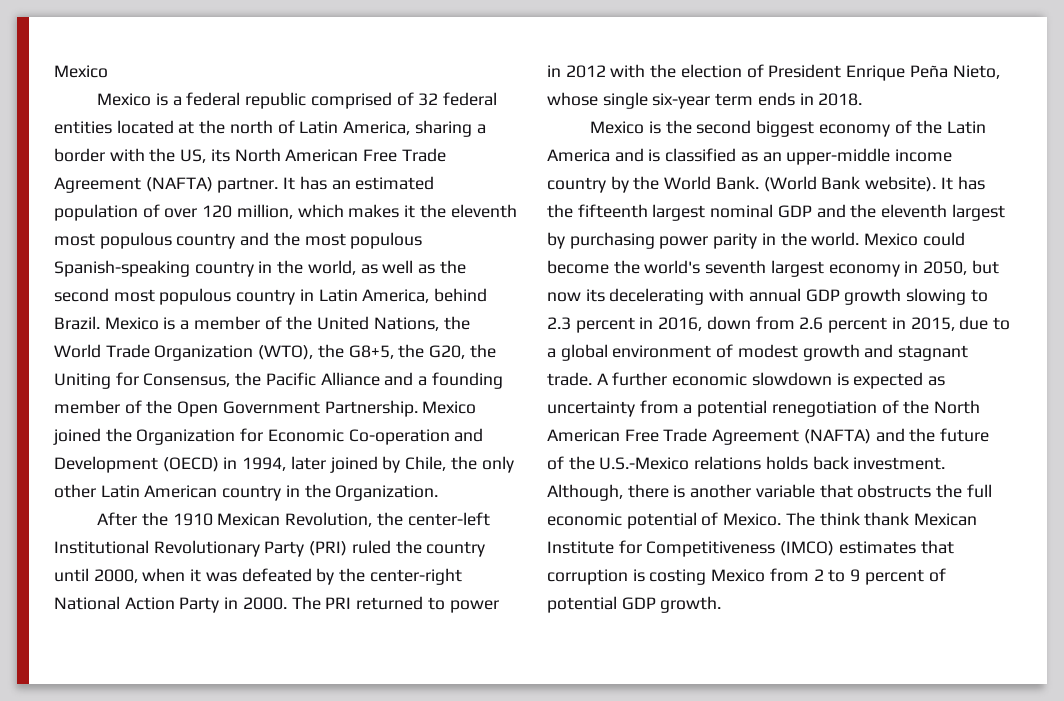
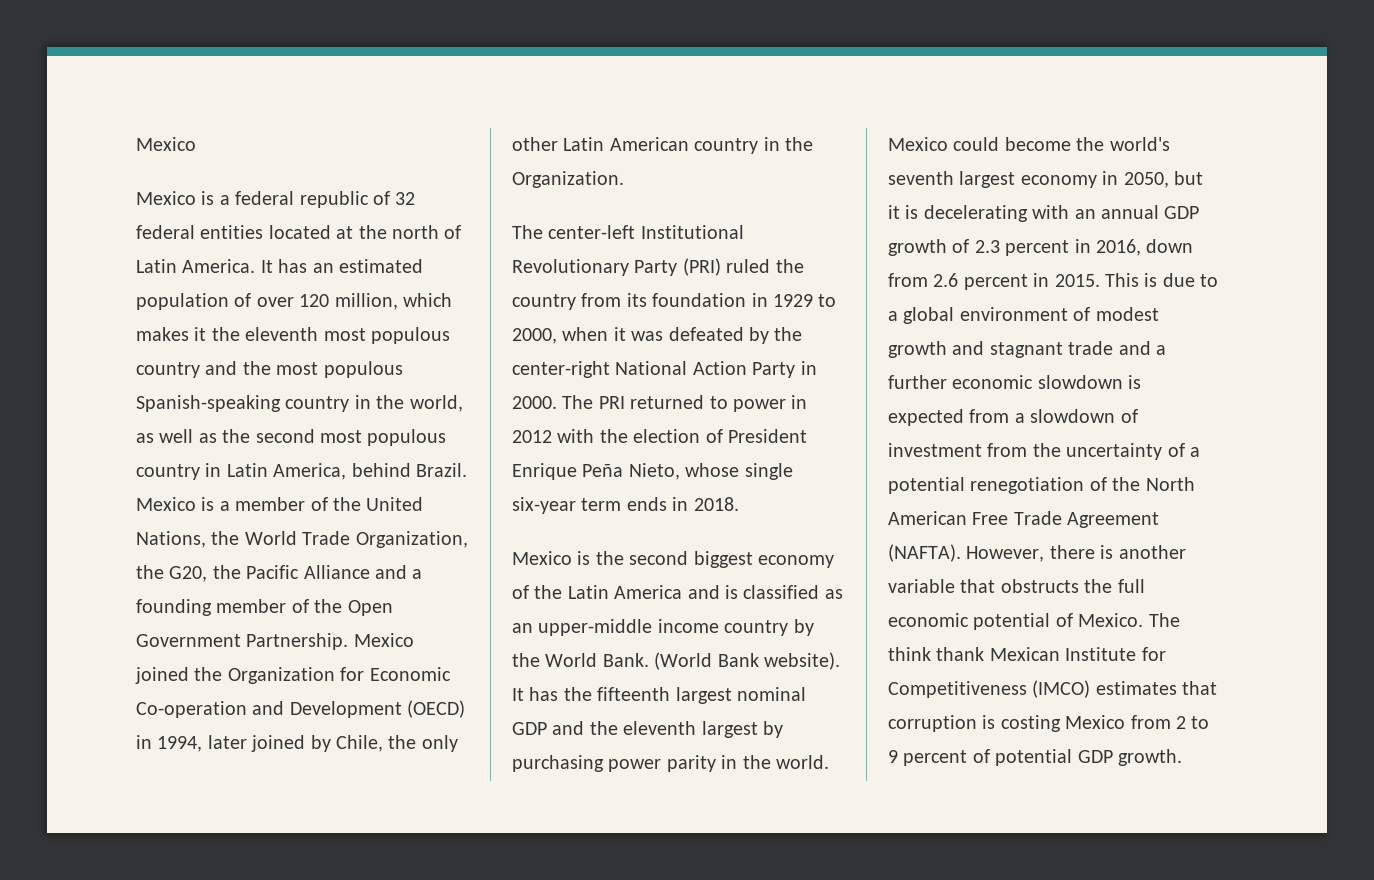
- Mexico is a federal republic comprised of 32 federal entities located at the north of Latin America, sharing a border with the US, its North American Free Trade Agreement (NAFTA) partner.
+ Mexico is a federal republic of 32 federal entities located at the north of Latin America.
- Mexico is a member of the United Nations, the World Trade Organization (WTO), the G8+5, the G20, the Uniting for Consensus, the Pacific Alliance and a founding member of the Open Government Partnership.
+ Mexico is a member of the United Nations, the World Trade Organization, the G20, the Pacific Alliance and a founding member of the Open Government Partnership.
- After the 1910 Mexican Revolution, the center-left Institutional Revolutionary Party (PRI) ruled the country until 2000, when it was defeated by the center-right National Action Party in 2000.
+ The center-left Institutional Revolutionary Party (PRI) ruled the country from its foundation in 1929 to 2000, when it was defeated by the center-right National Action Party in 2000.
- Mexico could become the world's seventh largest economy in 2050, but now its decelerating with annual GDP growth slowing to 2.3 percent in 2016, down from 2.6 percent in 2015, due to a global environment of modest growth and stagnant trade. A further economic slowdown is expected as uncertainty from a potential renegotiation of the North American Free Trade Agreement (NAFTA) and the future of the U.S.-Mexico relations holds back investment. Although, there is another variable that obstructs the full economic potential of Mexico.
+ Mexico could become the world's seventh largest economy in 2050, but it is decelerating with an annual GDP growth of 2.3 percent in 2016, down from 2.6 percent in 2015. This is due to a global environment of modest growth and stagnant trade and a further economic slowdown is expected from a slowdown of investment from the uncertainty of a potential renegotiation of the North American Free Trade Agreement (NAFTA). However, there is another variable that obstructs the full economic potential of Mexico.

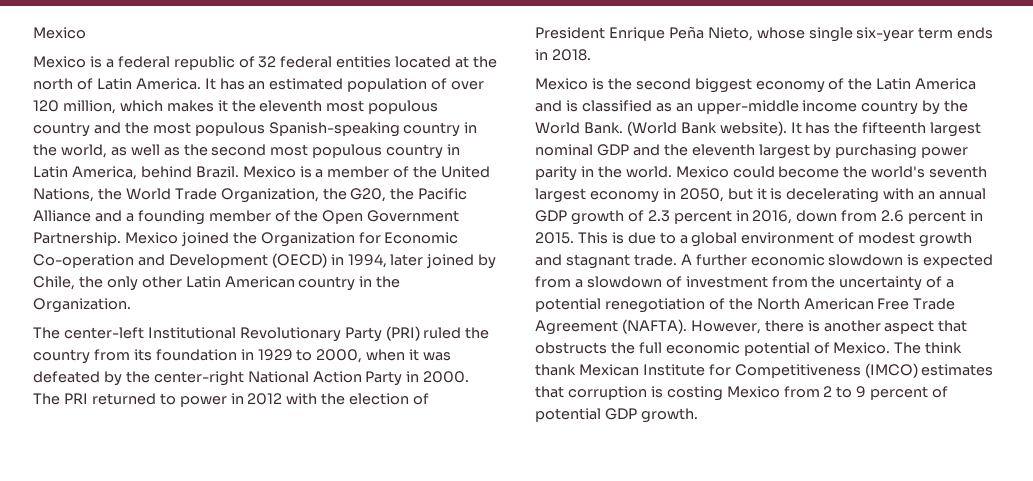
- This is due to a global environment of modest growth and stagnant trade and a further economic slowdown is expected from a slowdown of investment from the uncertainty of a potential renegotiation of the North American Free Trade Agreement (NAFTA).
+ This is due to a global environment of modest growth and stagnant trade. A further economic slowdown is expected from a slowdown of investment from the uncertainty of a potential renegotiation of the North American Free Trade Agreement (NAFTA).
- However, there is another variable that obstructs the full economic potential of Mexico.
+ However, there is another aspect that obstructs the full economic potential of Mexico.

